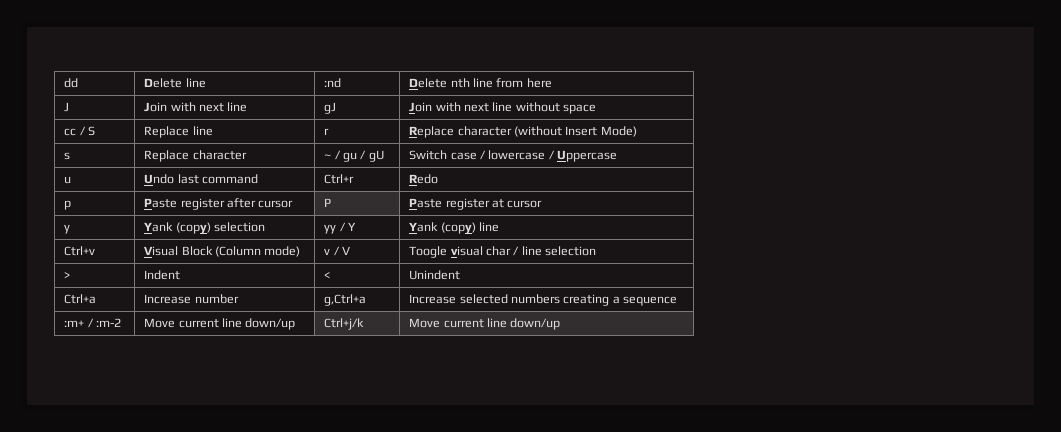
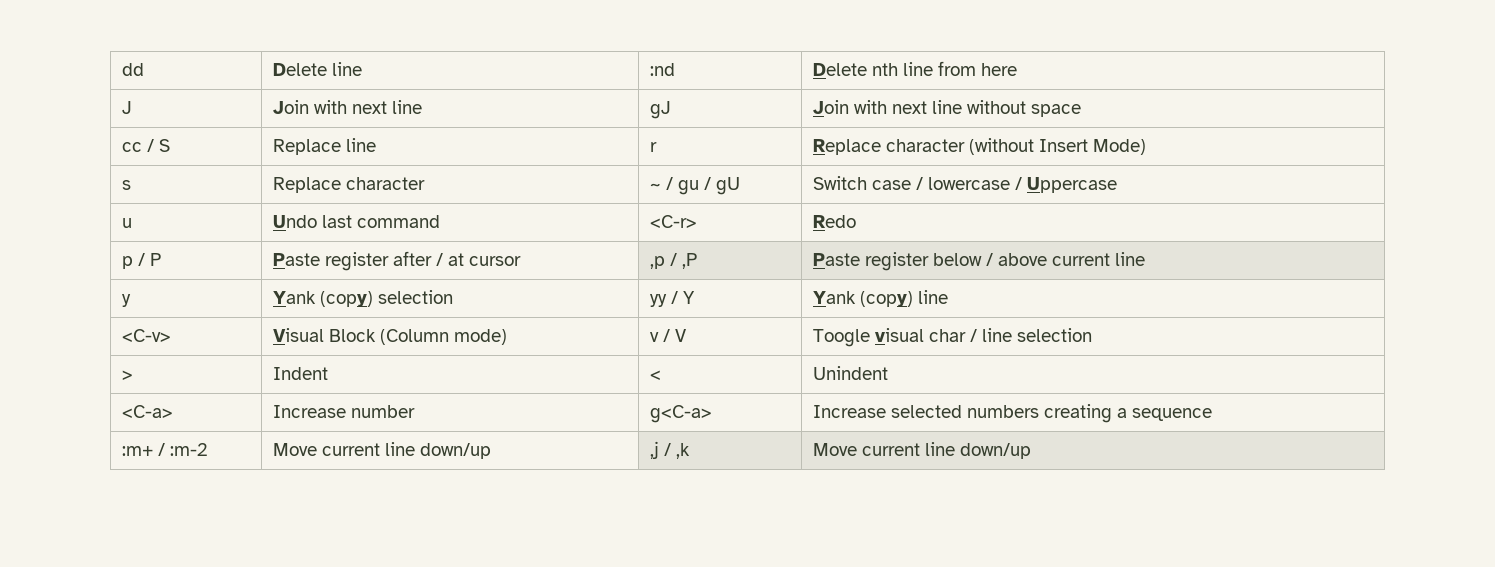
- u | Undo last command | Ctrl+r | Redo
+ u | Undo last command | <C-r> | Redo
- p | Paste register after cursor | P | Paste register at cursor
+ p / P | Paste register after / at cursor | ,p / ,P | Paste register below / above current line
- Ctrl+v | Visual Block (Column mode) | v / V | Toogle visual char / line selection
+ <C-v> | Visual Block (Column mode) | v / V | Toogle visual char / line selection
- Ctrl+a | Increase number | g,Ctrl+a | Increase selected numbers creating a sequence
+ <C-a> | Increase number | g<C-a> | Increase selected numbers creating a sequence
- :m+ / :m-2 | Move current line down/up | Ctrl+j/k | Move current line down/up
+ :m+ / :m-2 | Move current line down/up | ,j / ,k | Move current line down/up

